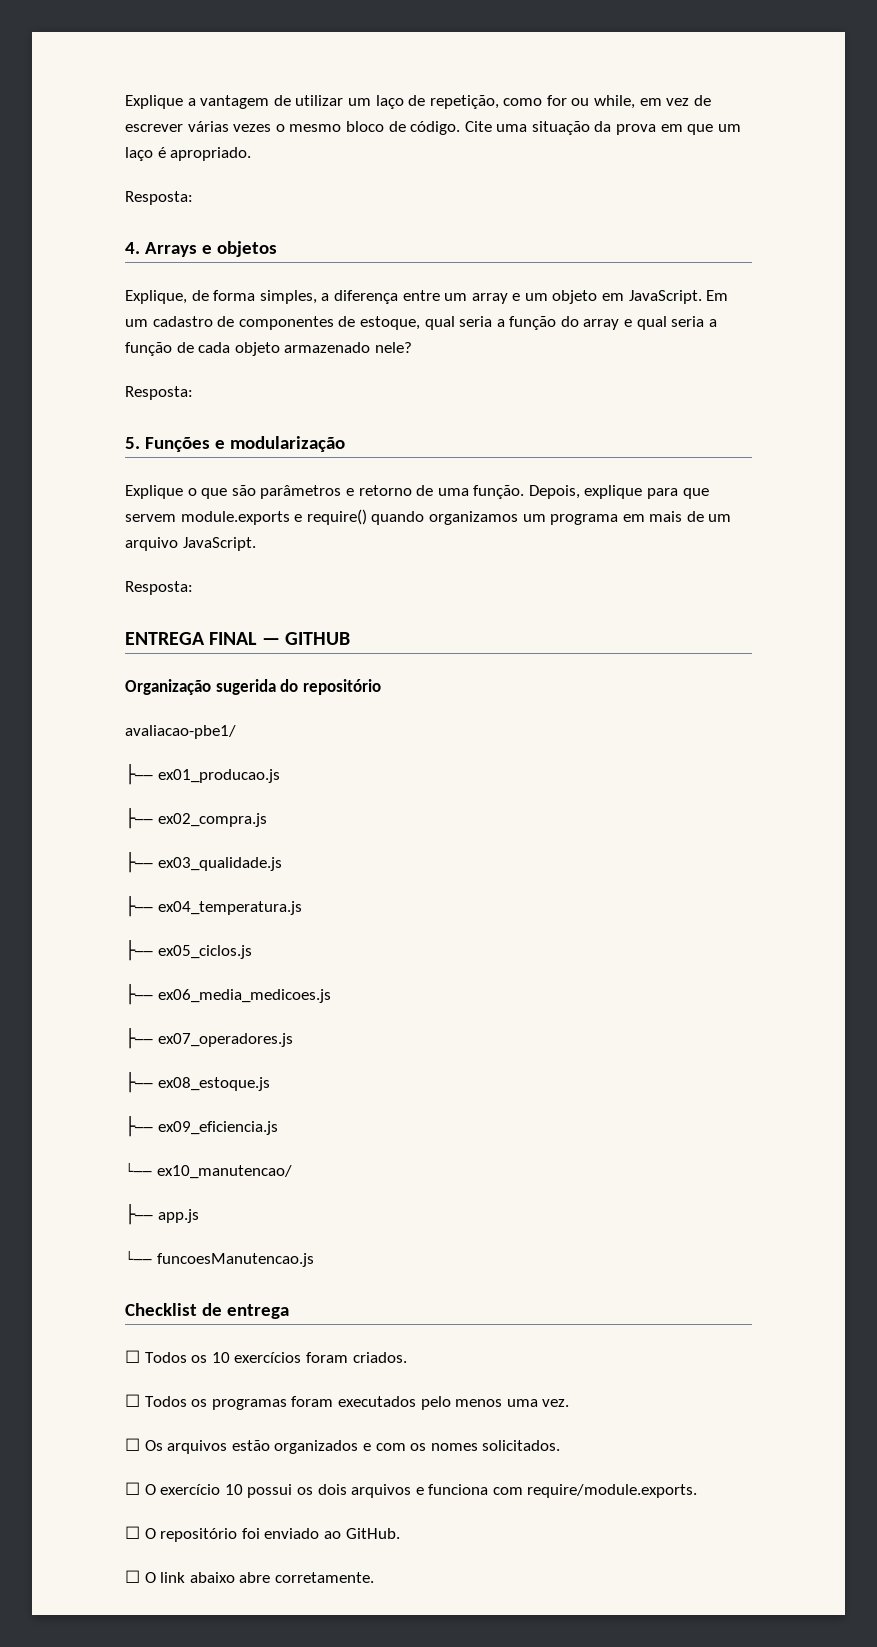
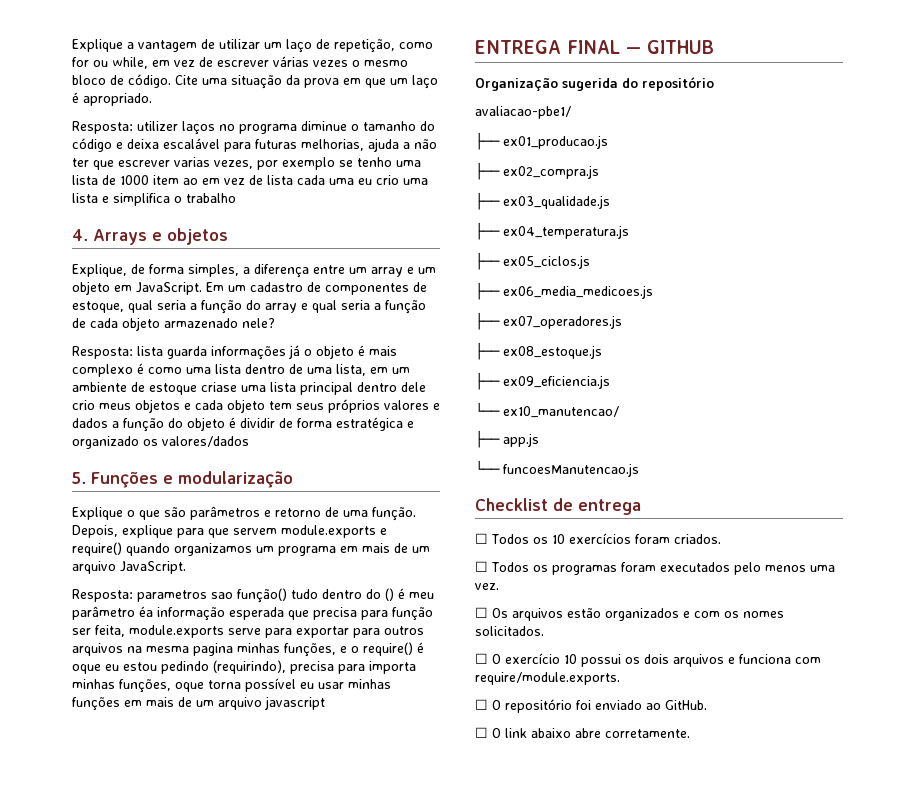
  Cite uma situação da prova em que um laço é apropriado.
- Resposta:
+ Resposta: utilizer laços no programa diminue o tamanho do código e deixa escalável para futuras melhorias, ajuda a não ter que escrever varias vezes, por exemplo se tenho uma lista de 1000 item ao em vez de lista cada uma eu crio uma lista e simplifica o trabalho
  Em um cadastro de componentes de estoque, qual seria a função do array e qual seria a função de cada objeto armazenado nele?
- Resposta:
+ Resposta: lista guarda informações já o objeto é mais complexo é como uma lista dentro de uma lista, em um ambiente de estoque criase uma lista principal dentro dele crio meus objetos e cada objeto tem seus próprios valores e dados a função do objeto é dividir de forma estratégica e organizado os valores/dados
  Depois, explique para que servem module.exports e require() quando organizamos um programa em mais de um arquivo JavaScript.
- Resposta:
+ Resposta: parametros sao função() tudo dentro do () é meu parâmetro éa informação esperada que precisa para função ser feita, module.exports serve para exportar para outros arquivos na mesma pagina minhas funções, e o require() é oque eu estou pedindo (requirindo), precisa para importa minhas funções, oque torna possível eu usar minhas funções em mais de um arquivo javascript

